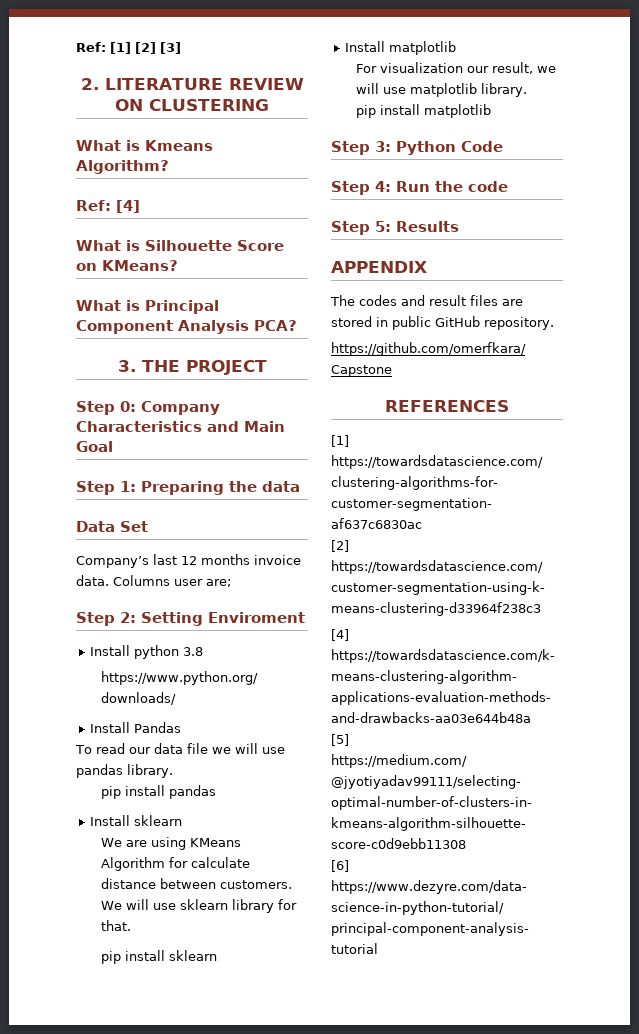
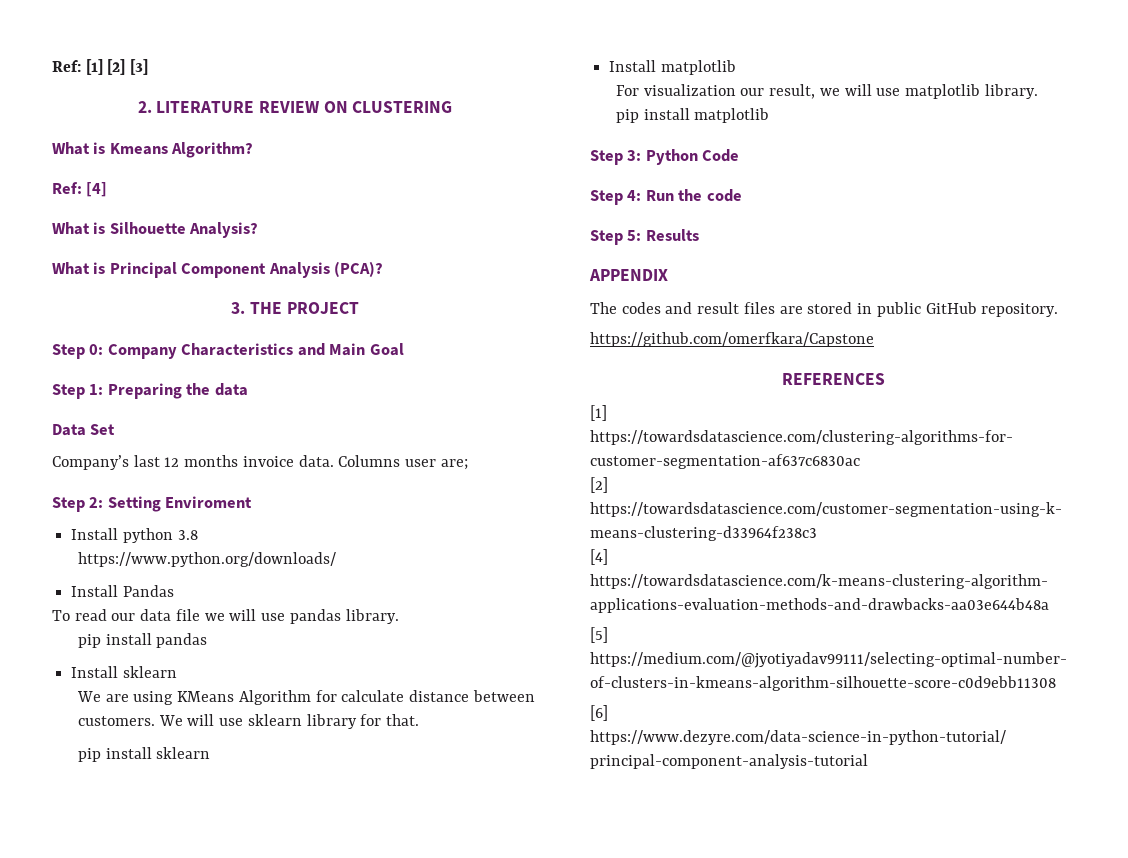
- What is Silhouette Score on KMeans?
+ What is Silhouette Analysis?
- What is Principal Component Analysis PCA?
+ What is Principal Component Analysis (PCA)?

